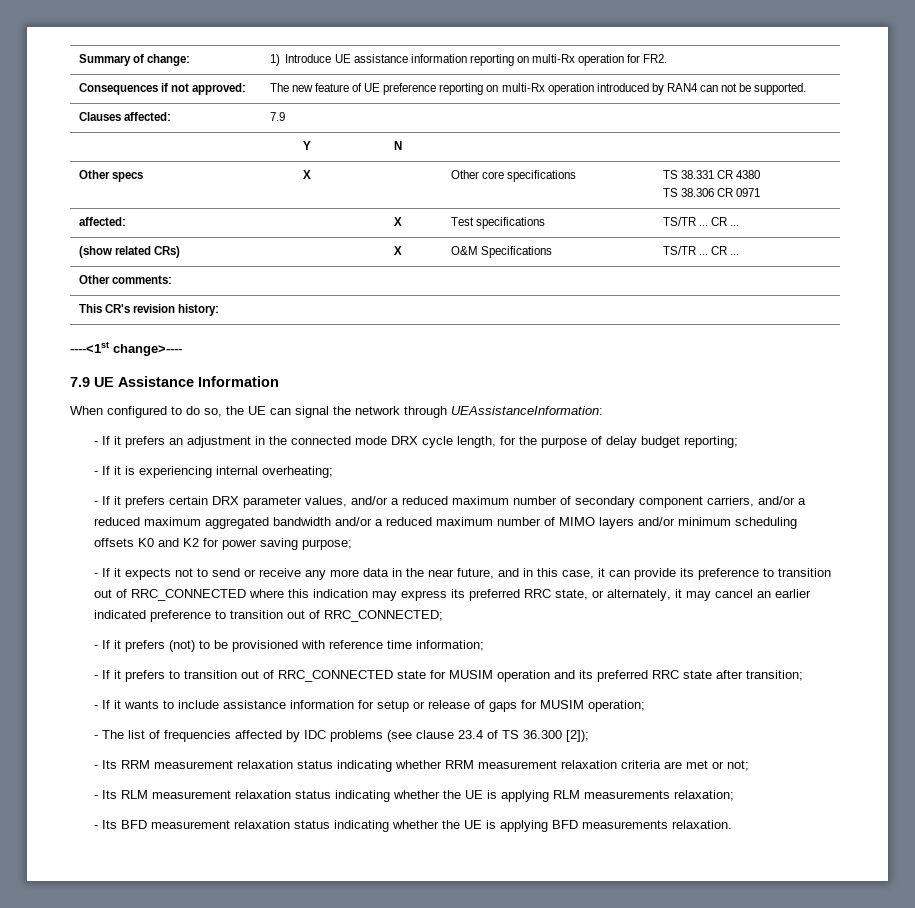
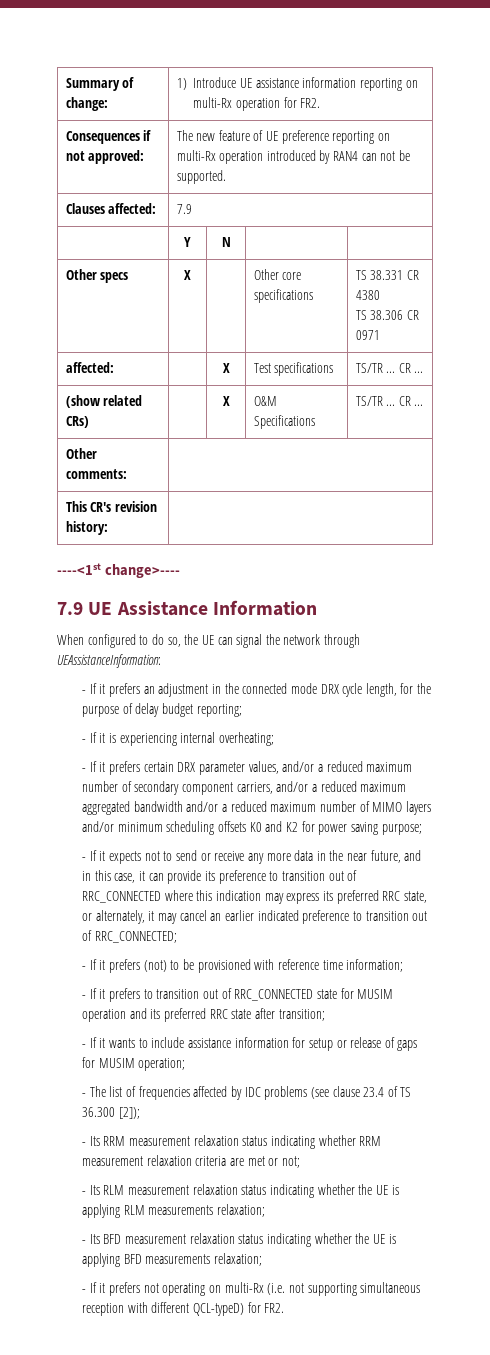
- - Its BFD measurement relaxation status indicating whether the UE is applying BFD measurements relaxation.
+ - Its BFD measurement relaxation status indicating whether the UE is applying BFD measurements relaxation;
+ - If it prefers not operating on multi-Rx (i.e. not supporting simultaneous reception with different QCL-typeD) for FR2.

